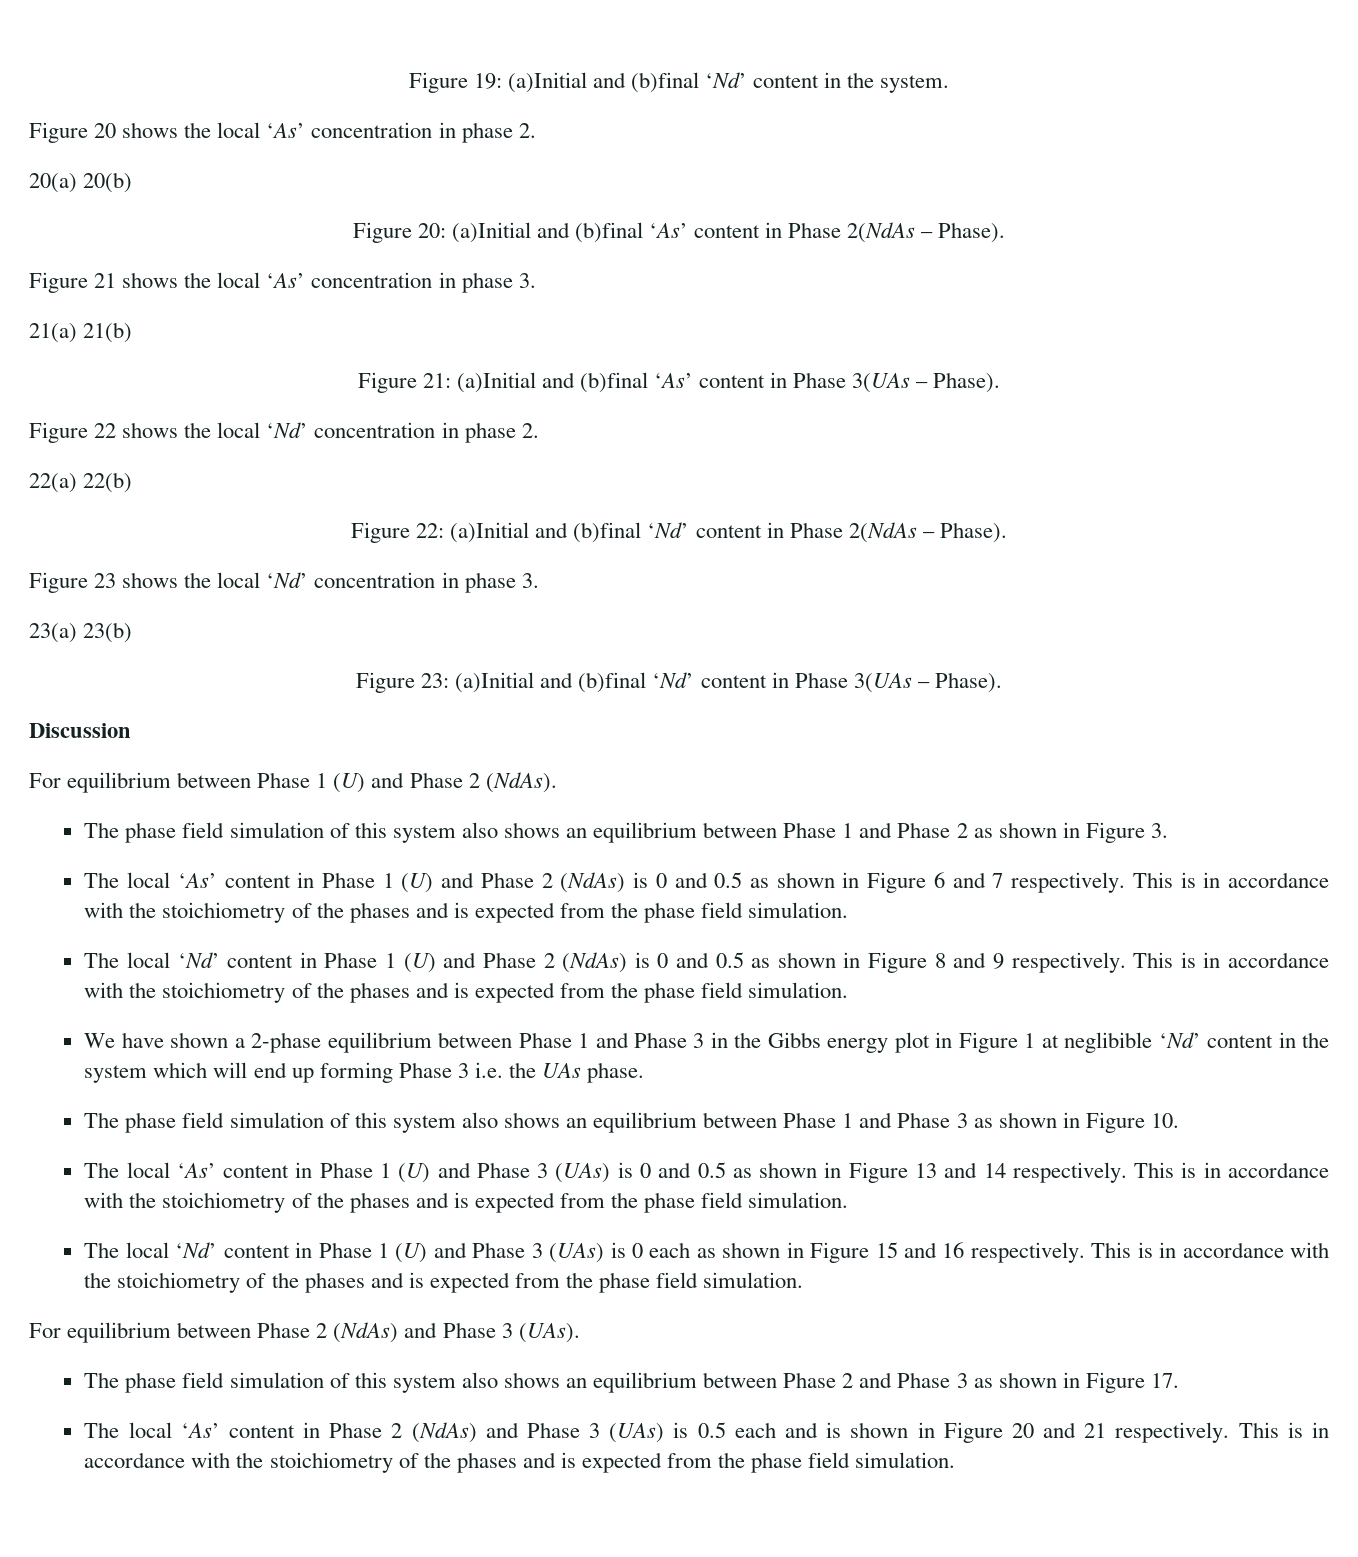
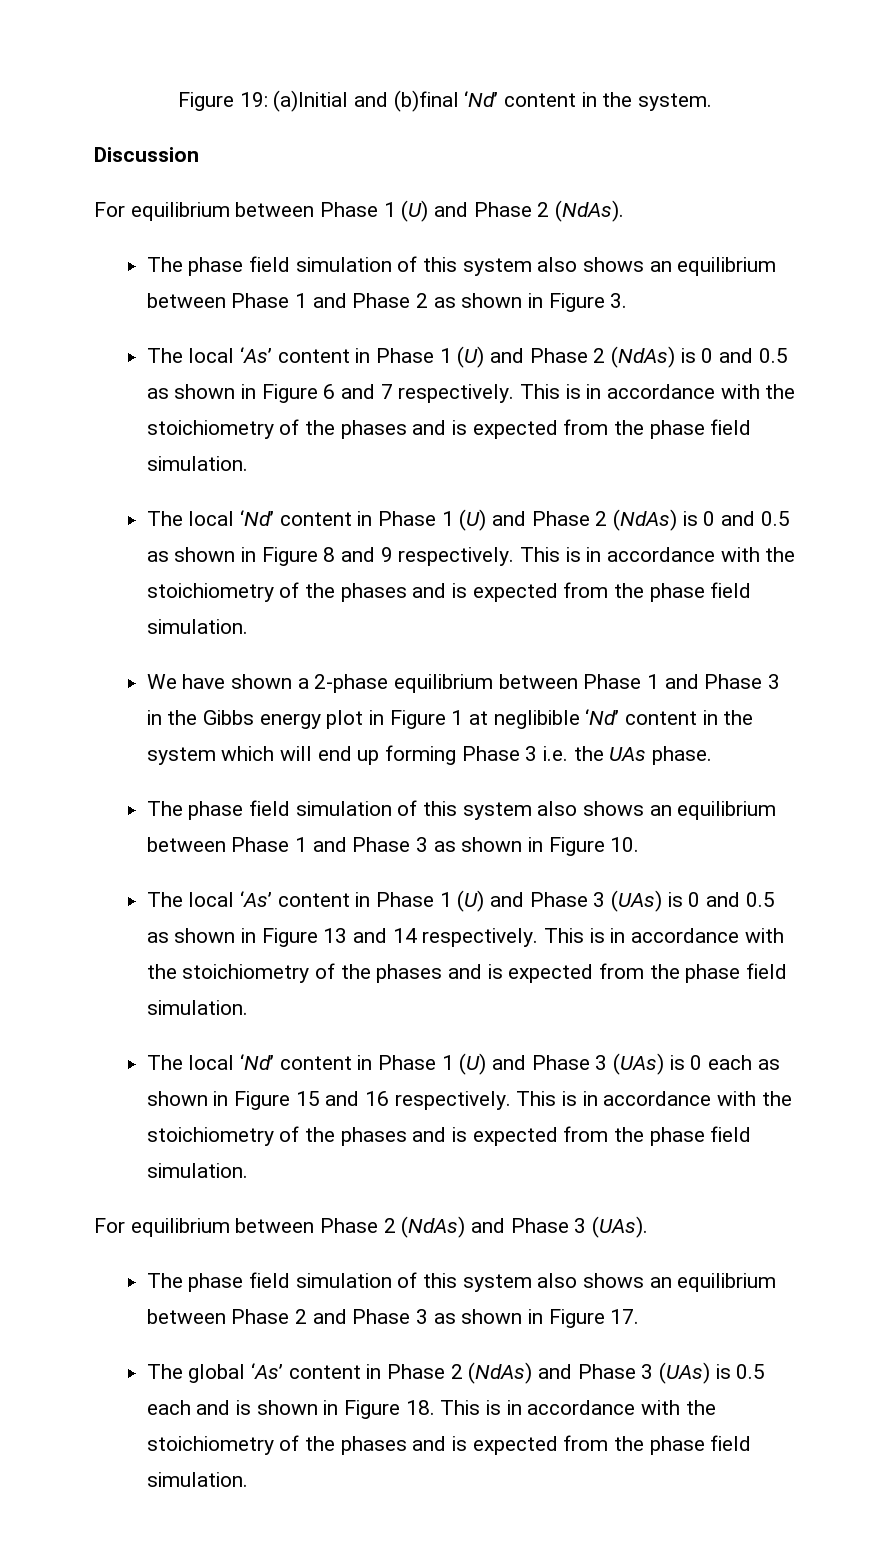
- Figure 20 shows the local ‘As’ concentration in phase 2.
- 20(a) 20(b)
- Figure 20: (a)Initial and (b)final ‘As’ content in Phase 2(NdAs – Phase).
- Figure 21 shows the local ‘As’ concentration in phase 3.
- 21(a) 21(b)
- Figure 21: (a)Initial and (b)final ‘As’ content in Phase 3(UAs – Phase).
- Figure 22 shows the local ‘Nd’ concentration in phase 2.
- 22(a) 22(b)
- Figure 22: (a)Initial and (b)final ‘Nd’ content in Phase 2(NdAs – Phase).
- Figure 23 shows the local ‘Nd’ concentration in phase 3.
- 23(a) 23(b)
- Figure 23: (a)Initial and (b)final ‘Nd’ content in Phase 3(UAs – Phase).
- The local ‘As’ content in Phase 2 (NdAs) and Phase 3 (UAs) is 0.5 each and is shown in Figure 20 and 21 respectively. This is in accordance with the stoichiometry of the phases and is expected from the phase field simulation.
+ The global ‘As’ content in Phase 2 (NdAs) and Phase 3 (UAs) is 0.5 each and is shown in Figure 18. This is in accordance with the stoichiometry of the phases and is expected from the phase field simulation.

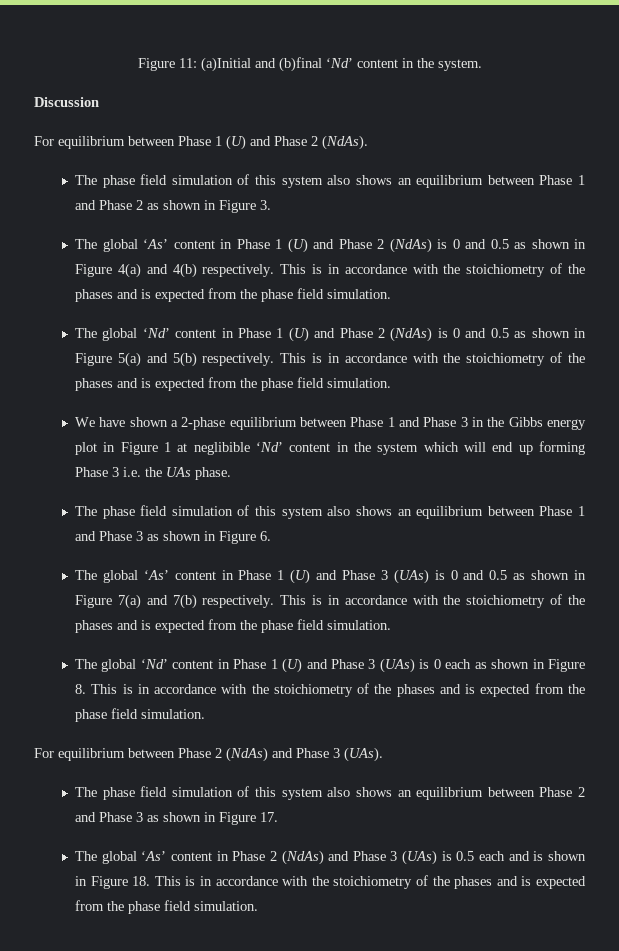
- Figure 19: (a)Initial and (b)final ‘Nd’ content in the system.
+ Figure 11: (a)Initial and (b)final ‘Nd’ content in the system.
- The local ‘As’ content in Phase 1 (U) and Phase 2 (NdAs) is 0 and 0.5 as shown in Figure 6 and 7 respectively.
+ The global ‘As’ content in Phase 1 (U) and Phase 2 (NdAs) is 0 and 0.5 as shown in Figure 4(a) and 4(b) respectively.
- The local ‘Nd’ content in Phase 1 (U) and Phase 2 (NdAs) is 0 and 0.5 as shown in Figure 8 and 9 respectively.
+ The global ‘Nd’ content in Phase 1 (U) and Phase 2 (NdAs) is 0 and 0.5 as shown in Figure 5(a) and 5(b) respectively.
- The phase field simulation of this system also shows an equilibrium between Phase 1 and Phase 3 as shown in Figure 10.
- The local ‘As’ content in Phase 1 (U) and Phase 3 (UAs) is 0 and 0.5 as shown in Figure 13 and 14 respectively.
+ The phase field simulation of this system also shows an equilibrium between Phase 1 and Phase 3 as shown in Figure 6.
+ The global ‘As’ content in Phase 1 (U) and Phase 3 (UAs) is 0 and 0.5 as shown in Figure 7(a) and 7(b) respectively.
- The local ‘Nd’ content in Phase 1 (U) and Phase 3 (UAs) is 0 each as shown in Figure 15 and 16 respectively. This is in accordance with the stoichiometry of the phases and is expected from the phase field simulation.
+ The global ‘Nd’ content in Phase 1 (U) and Phase 3 (UAs) is 0 each as shown in Figure 8. This is in accordance with the stoichiometry of the phases and is expected from the phase field simulation.

